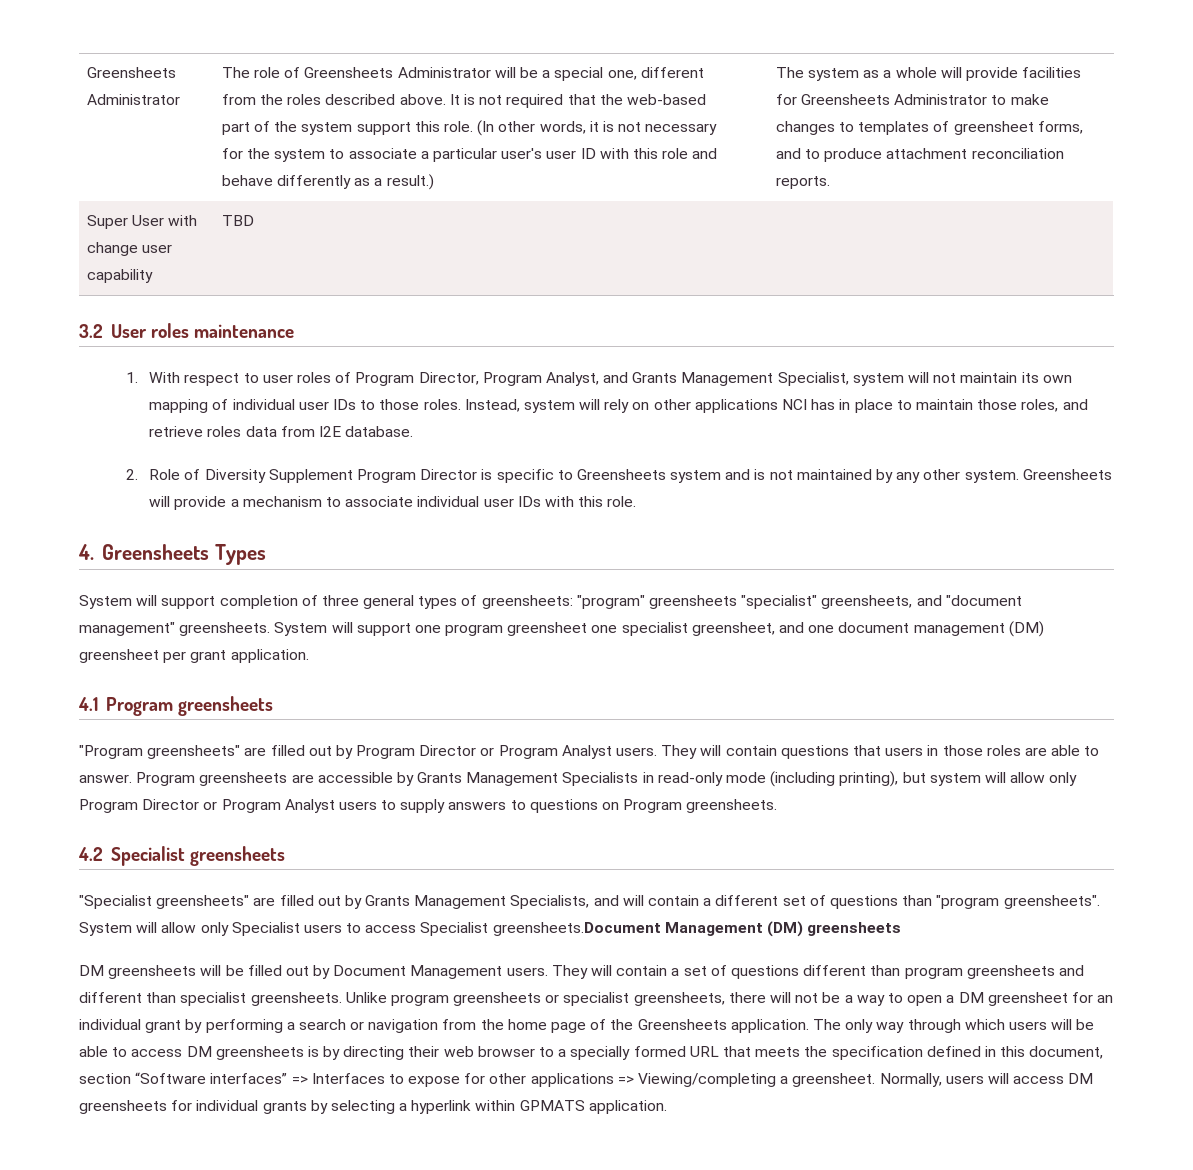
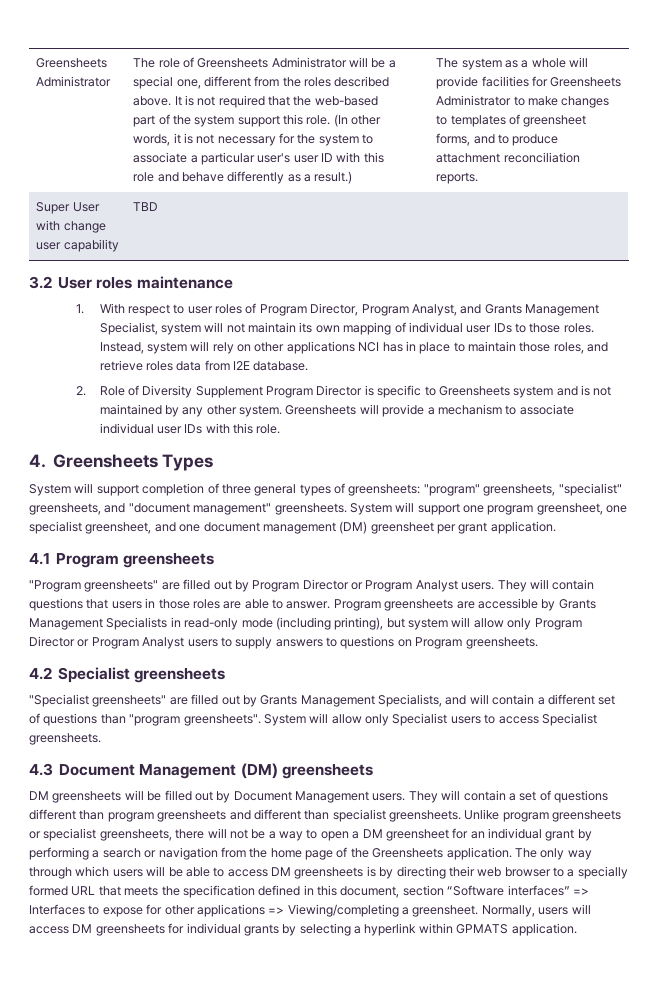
- System will support completion of three general types of greensheets: "program" greensheets "specialist" greensheets, and "document management" greensheets.
+ System will support completion of three general types of greensheets: "program" greensheets, "specialist" greensheets, and "document management" greensheets.
- System will support one program greensheet one specialist greensheet, and one document management (DM) greensheet per grant application.
+ System will support one program greensheet, one specialist greensheet, and one document management (DM) greensheet per grant application.
- System will allow only Specialist users to access Specialist greensheets.Document Management (DM) greensheets
+ System will allow only Specialist users to access Specialist greensheets.
+ 4.3 Document Management (DM) greensheets

